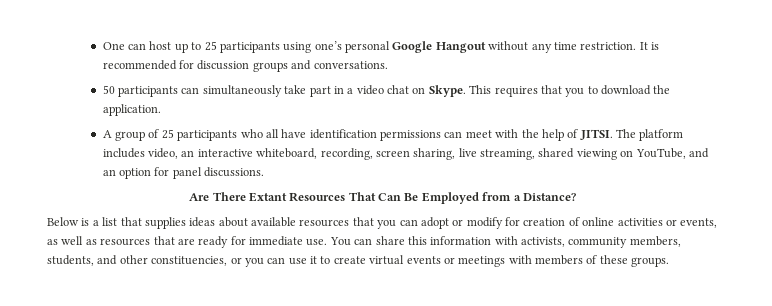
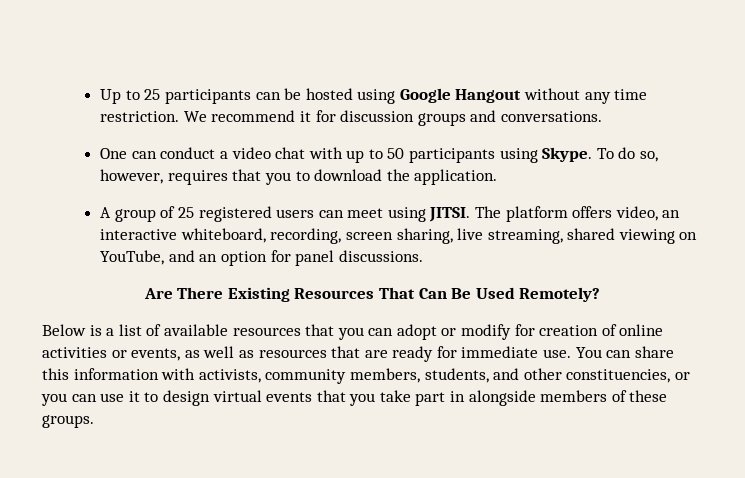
- One can host up to 25 participants using one’s personal Google Hangout without any time restriction.
+ Up to 25 participants can be hosted using Google Hangout without any time restriction.
- It is recommended for discussion groups and conversations.
+ We recommend it for discussion groups and conversations.
- 50 participants can simultaneously take part in a video chat on Skype. This requires that you to download the application.
+ One can conduct a video chat with up to 50 participants using Skype. To do so, however, requires that you to download the application.
- A group of 25 participants who all have identification permissions can meet with the help of JITSI.
+ A group of 25 registered users can meet using JITSI.
- The platform includes video, an interactive whiteboard, recording, screen sharing, live streaming, shared viewing on YouTube, and an option for panel discussions.
+ The platform offers video, an interactive whiteboard, recording, screen sharing, live streaming, shared viewing on YouTube, and an option for panel discussions.
- Are There Extant Resources That Can Be Employed from a Distance?
+ Are There Existing Resources That Can Be Used Remotely?
- Below is a list that supplies ideas about available resources that you can adopt or modify for creation of online activities or events, as well as resources that are ready for immediate use.
+ Below is a list of available resources that you can adopt or modify for creation of online activities or events, as well as resources that are ready for immediate use.
- You can share this information with activists, community members, students, and other constituencies, or you can use it to create virtual events or meetings with members of these groups.
+ You can share this information with activists, community members, students, and other constituencies, or you can use it to design virtual events that you take part in alongside members of these groups.

